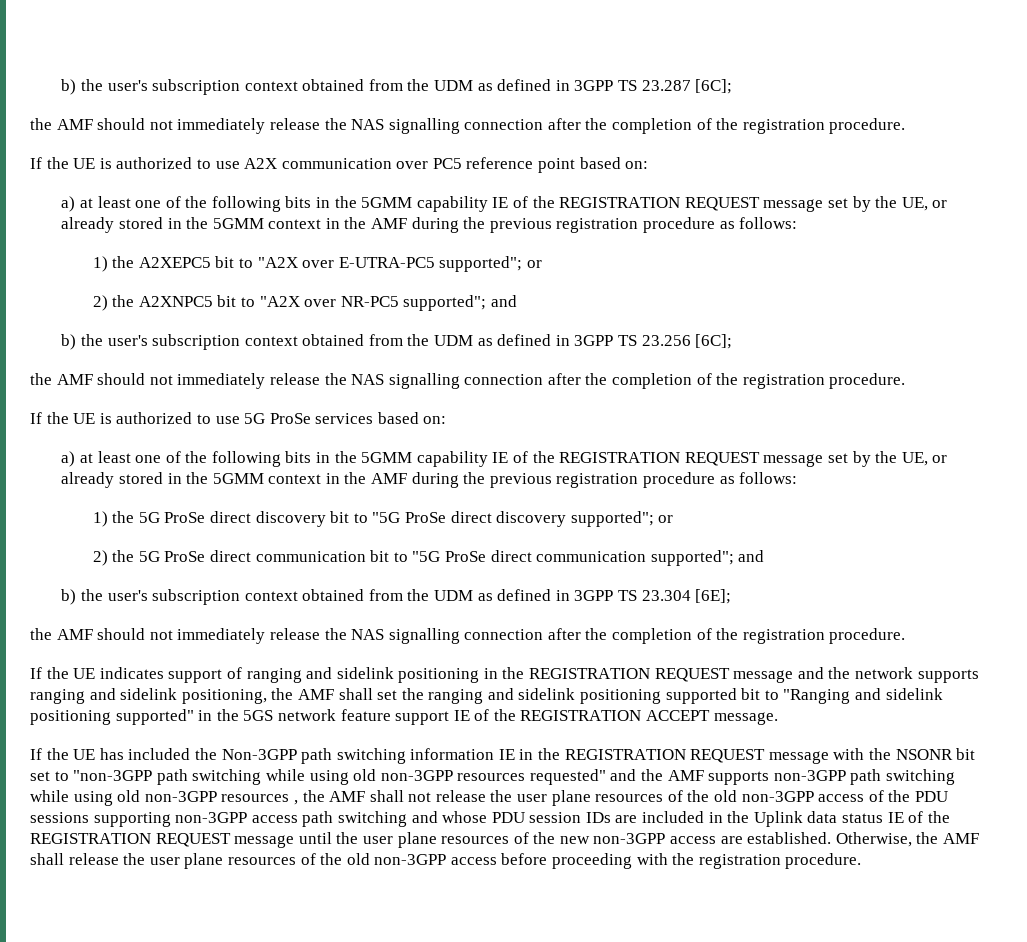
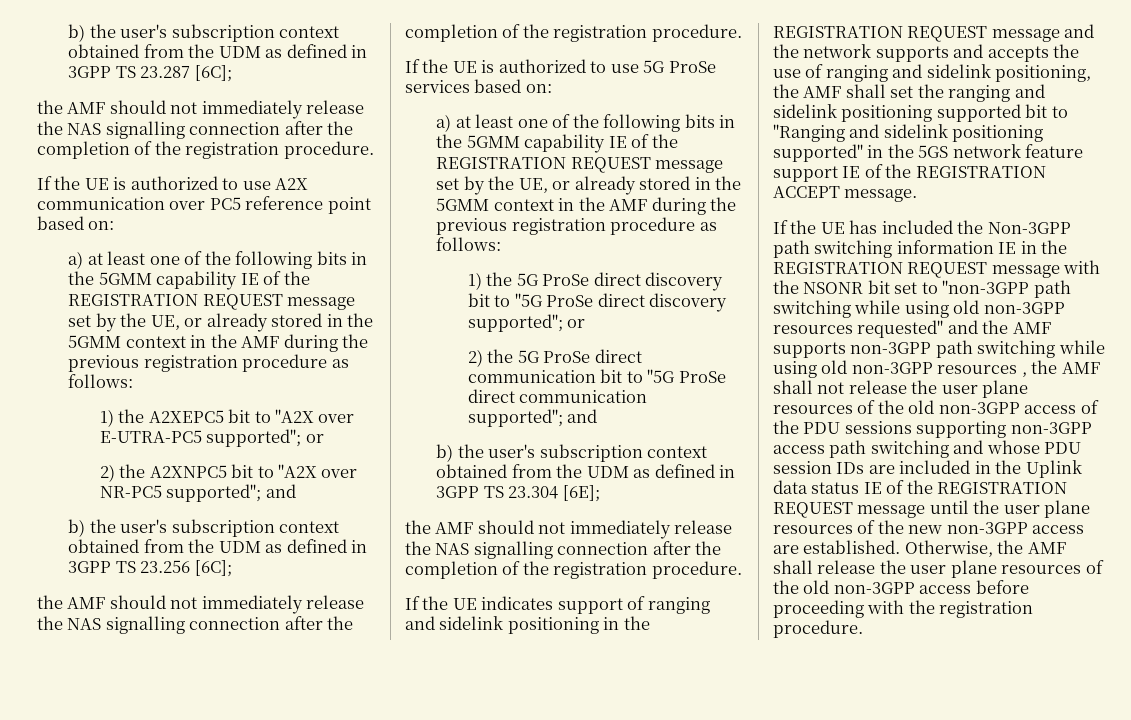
- If the UE indicates support of ranging and sidelink positioning in the REGISTRATION REQUEST message and the network supports ranging and sidelink positioning, the AMF shall set the ranging and sidelink positioning supported bit to "Ranging and sidelink positioning supported" in the 5GS network feature support IE of the REGISTRATION ACCEPT message.
+ If the UE indicates support of ranging and sidelink positioning in the REGISTRATION REQUEST message and the network supports and accepts the use of ranging and sidelink positioning, the AMF shall set the ranging and sidelink positioning supported bit to "Ranging and sidelink positioning supported" in the 5GS network feature support IE of the REGISTRATION ACCEPT message.

